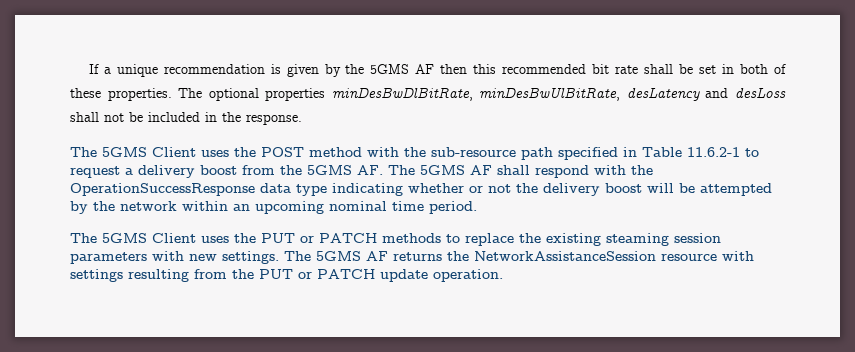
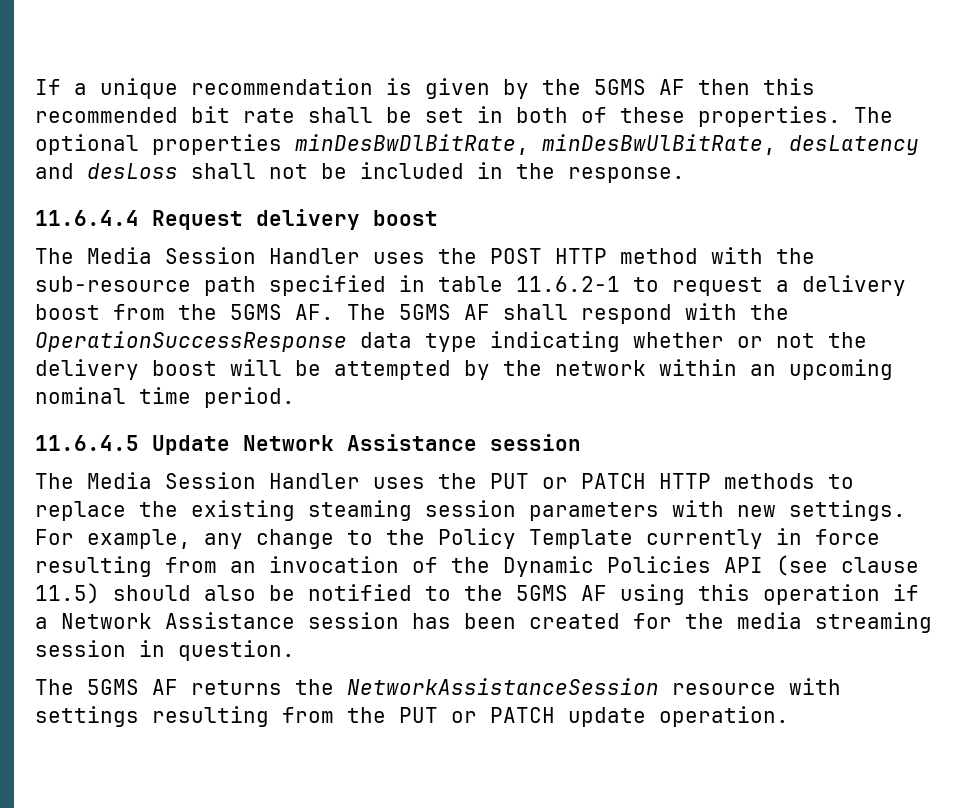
- The 5GMS Client uses the POST method with the sub-resource path specified in Table 11.6.2-1 to request a delivery boost from the 5GMS AF. The 5GMS AF shall respond with the OperationSuccessResponse data type indicating whether or not the delivery boost will be attempted by the network within an upcoming nominal time period.
+ 11.6.4.4 Request delivery boost
+ The Media Session Handler uses the POST HTTP method with the sub-resource path specified in table 11.6.2-1 to request a delivery boost from the 5GMS AF. The 5GMS AF shall respond with the OperationSuccessResponse data type indicating whether or not the delivery boost will be attempted by the network within an upcoming nominal time period.
- The 5GMS Client uses the PUT or PATCH methods to replace the existing steaming session parameters with new settings. The 5GMS AF returns the NetworkAssistanceSession resource with settings resulting from the PUT or PATCH update operation.
+ 11.6.4.5 Update Network Assistance session
+ The Media Session Handler uses the PUT or PATCH HTTP methods to replace the existing steaming session parameters with new settings. For example, any change to the Policy Template currently in force resulting from an invocation of the Dynamic Policies API (see clause 11.5) should also be notified to the 5GMS AF using this operation if a Network Assistance session has been created for the media streaming session in question.
+ The 5GMS AF returns the NetworkAssistanceSession resource with settings resulting from the PUT or PATCH update operation.

